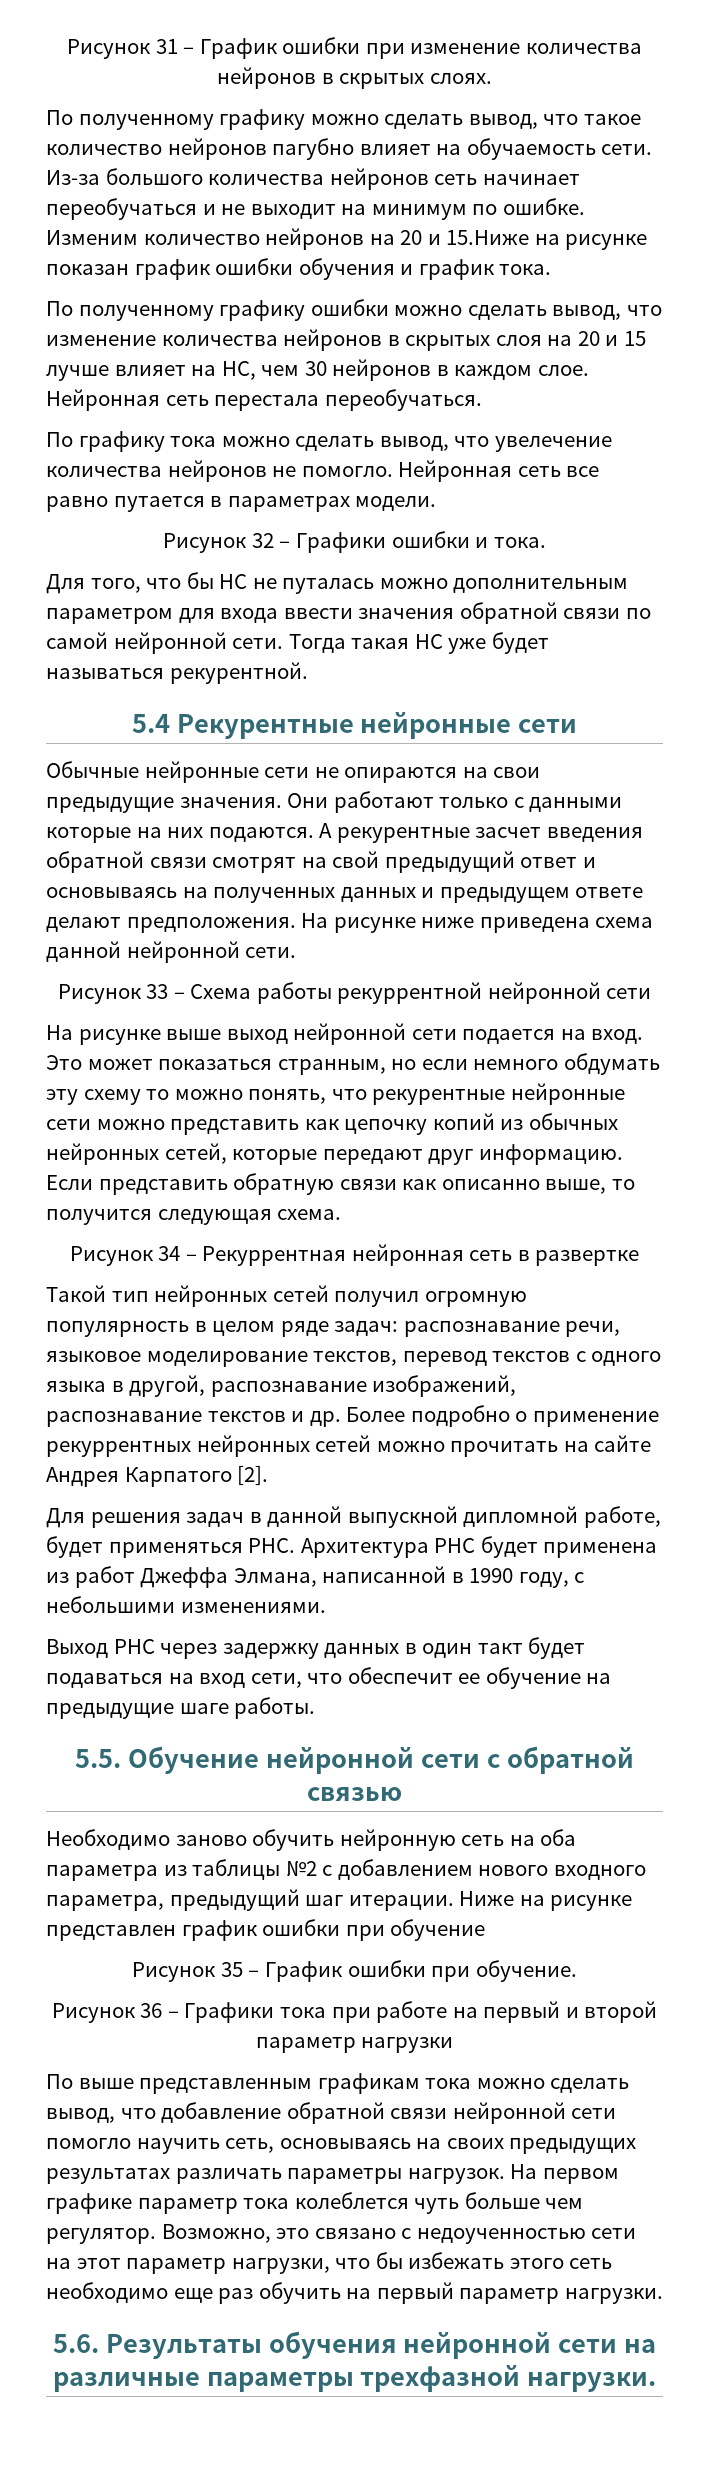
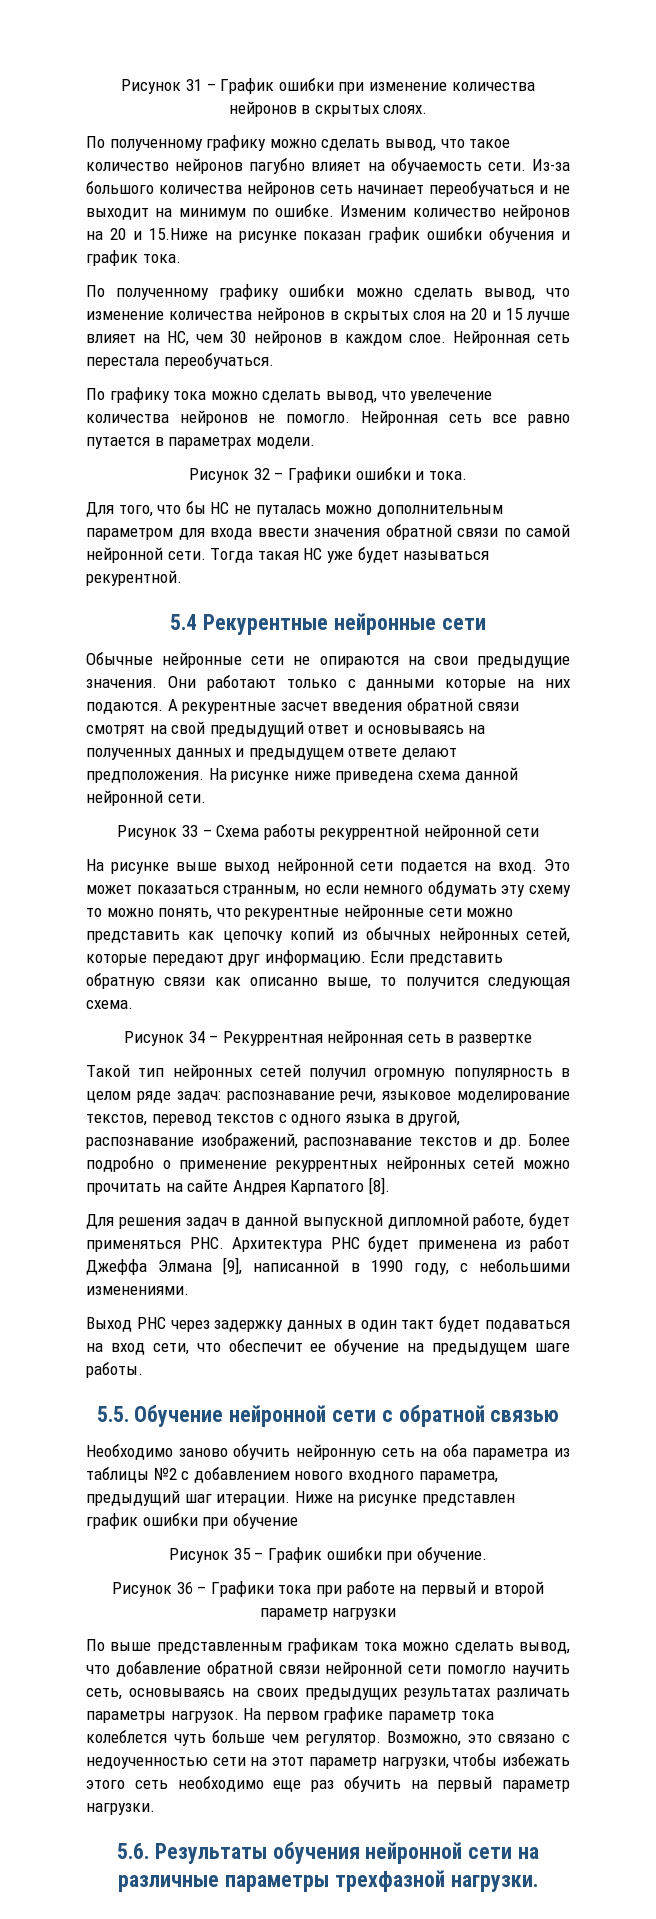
- Такой тип нейронных сетей получил огромную популярность в целом ряде задач: распознавание речи, языковое моделирование текстов, перевод текстов с одного языка в другой, распознавание изображений, распознавание текстов и др. Более подробно о применение рекуррентных нейронных сетей можно прочитать на сайте Андрея Карпатого [2].
+ Такой тип нейронных сетей получил огромную популярность в целом ряде задач: распознавание речи, языковое моделирование текстов, перевод текстов с одного языка в другой, распознавание изображений, распознавание текстов и др. Более подробно о применение рекуррентных нейронных сетей можно прочитать на сайте Андрея Карпатого [8].
- Для решения задач в данной выпускной дипломной работе, будет применяться РНС. Архитектура РНС будет применена из работ Джеффа Элмана, написанной в 1990 году, с небольшими изменениями.
+ Для решения задач в данной выпускной дипломной работе, будет применяться РНС. Архитектура РНС будет применена из работ Джеффа Элмана [9], написанной в 1990 году, с небольшими изменениями.
- Выход РНС через задержку данных в один такт будет подаваться на вход сети, что обеспечит ее обучение на предыдущие шаге работы.
+ Выход РНС через задержку данных в один такт будет подаваться на вход сети, что обеспечит ее обучение на предыдущем шаге работы.
- Возможно, это связано с недоученностью сети на этот параметр нагрузки, что бы избежать этого сеть необходимо еще раз обучить на первый параметр нагрузки.
+ Возможно, это связано с недоученностью сети на этот параметр нагрузки, чтобы избежать этого сеть необходимо еще раз обучить на первый параметр нагрузки.

